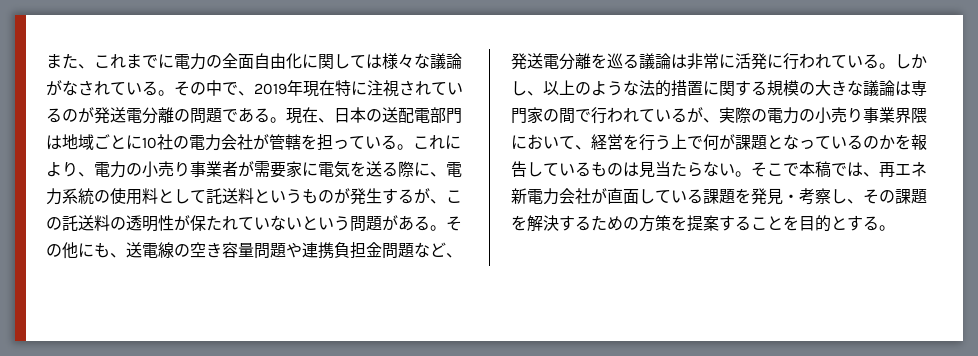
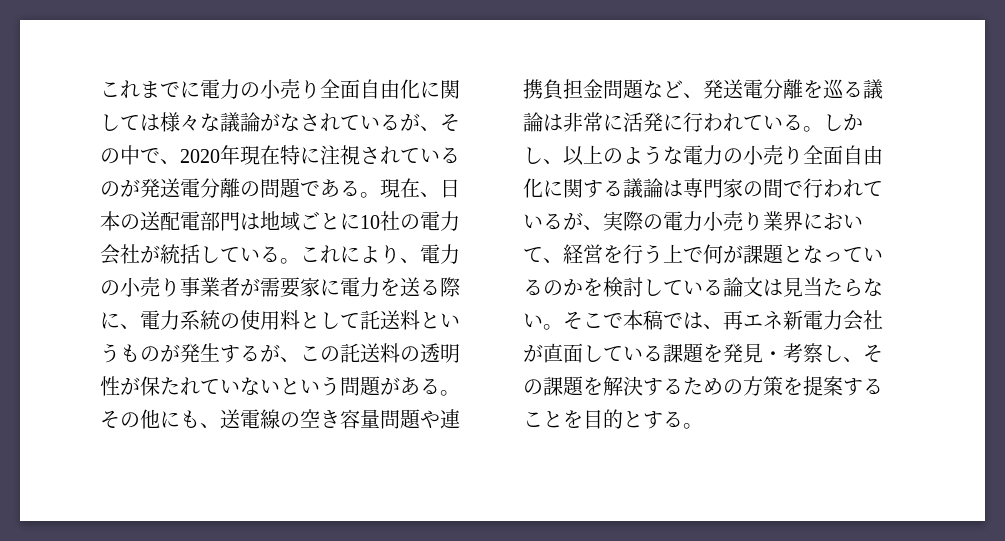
- また、これまでに電力の全面自由化に関しては様々な議論がなされている。その中で、2019年現在特に注視されているのが発送電分離の問題である。
+ これまでに電力の小売り全面自由化に関しては様々な議論がなされているが、その中で、2020年現在特に注視されているのが発送電分離の問題である。
- 現在、日本の送配電部門は地域ごとに10社の電力会社が管轄を担っている。
+ 現在、日本の送配電部門は地域ごとに10社の電力会社が統括している。
- これにより、電力の小売り事業者が需要家に電気を送る際に、電力系統の使用料として託送料というものが発生するが、この託送料の透明性が保たれていないという問題がある。
+ これにより、電力の小売り事業者が需要家に電力を送る際に、電力系統の使用料として託送料というものが発生するが、この託送料の透明性が保たれていないという問題がある。
- しかし、以上のような法的措置に関する規模の大きな議論は専門家の間で行われているが、実際の電力の小売り事業界隈において、経営を行う上で何が課題となっているのかを報告しているものは見当たらない。
+ しかし、以上のような電力の小売り全面自由化に関する議論は専門家の間で行われているが、実際の電力小売り業界において、経営を行う上で何が課題となっているのかを検討している論文は見当たらない。

